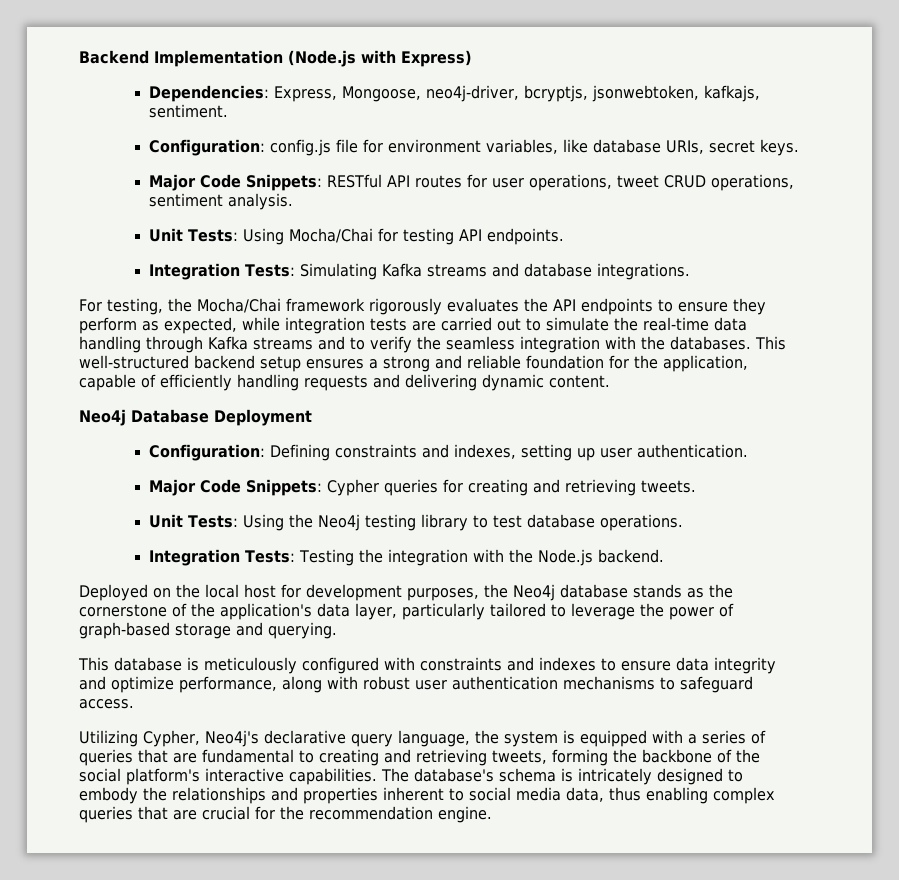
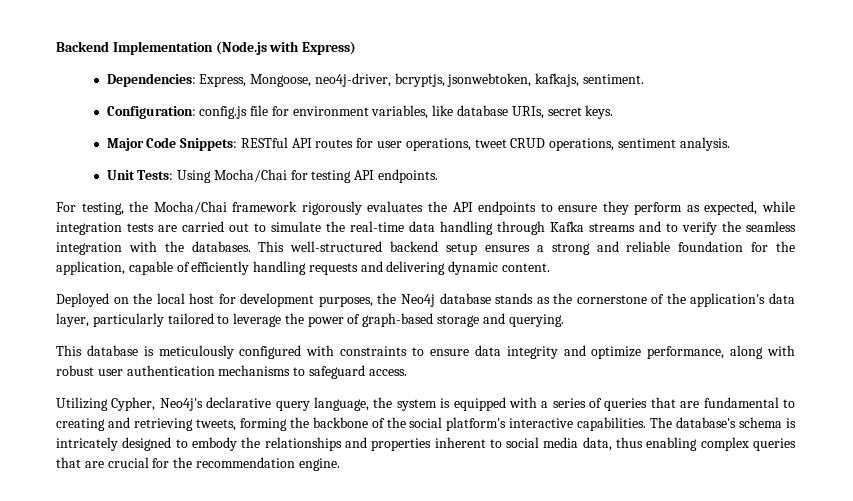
- Integration Tests: Simulating Kafka streams and database integrations.
- Neo4j Database Deployment
- Configuration: Defining constraints and indexes, setting up user authentication.
- Major Code Snippets: Cypher queries for creating and retrieving tweets.
- Unit Tests: Using the Neo4j testing library to test database operations.
- Integration Tests: Testing the integration with the Node.js backend.
- This database is meticulously configured with constraints and indexes to ensure data integrity and optimize performance, along with robust user authentication mechanisms to safeguard access.
+ This database is meticulously configured with constraints to ensure data integrity and optimize performance, along with robust user authentication mechanisms to safeguard access.

